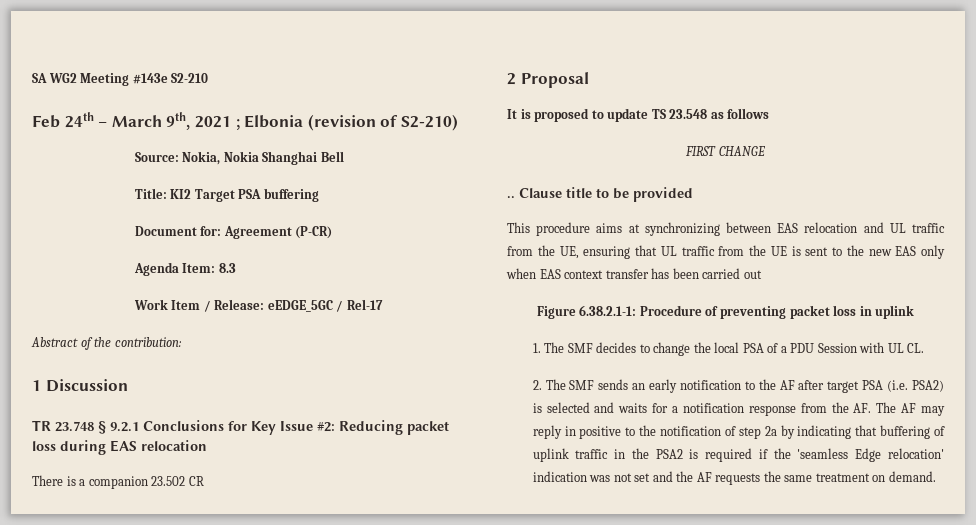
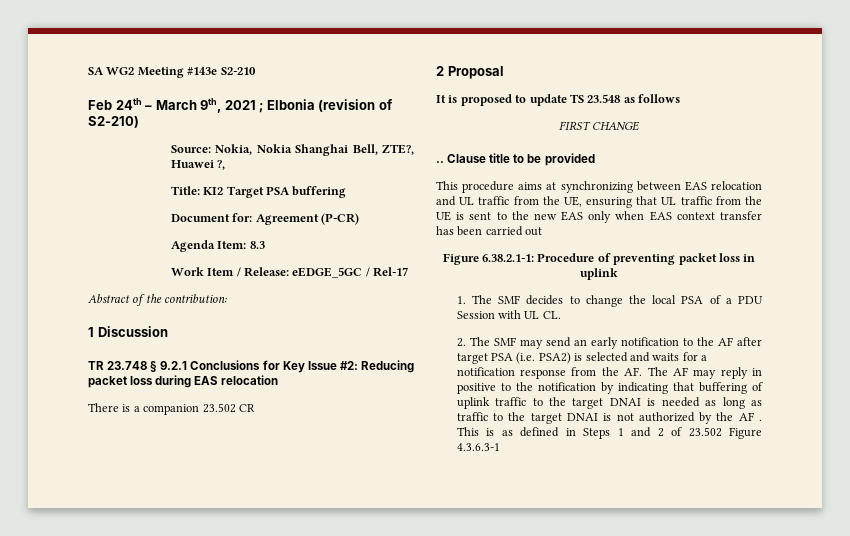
- Source: Nokia, Nokia Shanghai Bell
+ Source: Nokia, Nokia Shanghai Bell, ZTE?, Huawei ?,
- 2. The SMF sends an early notification to the AF after target PSA (i.e. PSA2) is selected and waits for a notification response from the AF. The AF may reply in positive to the notification of step 2a by indicating that buffering of uplink traffic in the PSA2 is required if the 'seamless Edge relocation' indication was not set and the AF requests the same treatment on demand.
+ 2. The SMF may send an early notification to the AF after target PSA (i.e. PSA2) is selected and waits for a notification response from the AF. The AF may reply in positive to the notification by indicating that buffering of uplink traffic to the target DNAI is needed as long as traffic to the target DNAI is not authorized by the AF . This is as defined in Steps 1 and 2 of 23.502 Figure 4.3.6.3-1

